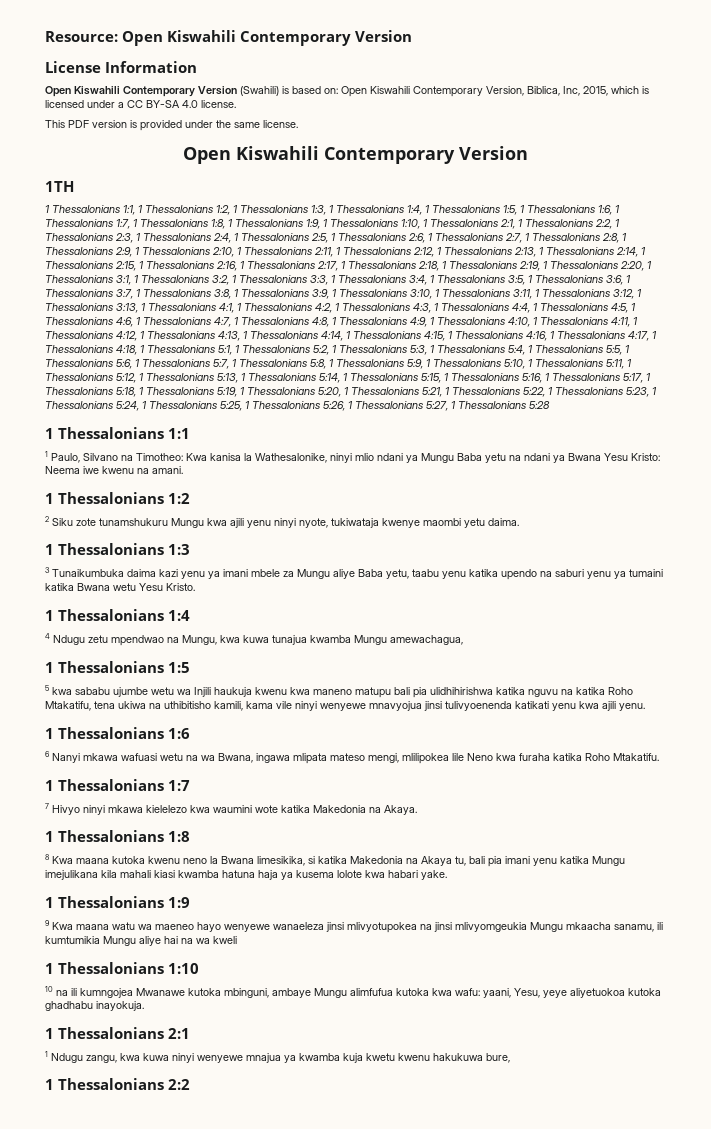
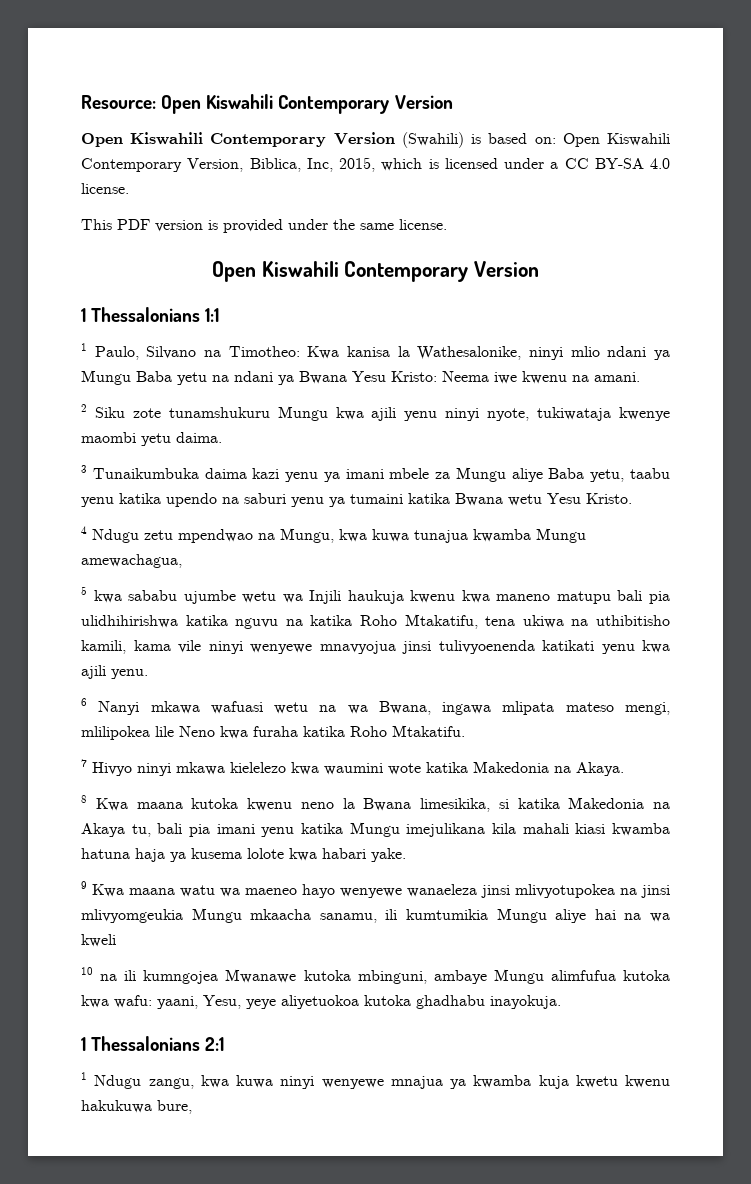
- License Information
- 1TH
- 1 Thessalonians 1:1, 1 Thessalonians 1:2, 1 Thessalonians 1:3, 1 Thessalonians 1:4, 1 Thessalonians 1:5, 1 Thessalonians 1:6, 1 Thessalonians 1:7, 1 Thessalonians 1:8, 1 Thessalonians 1:9, 1 Thessalonians 1:10, 1 Thessalonians 2:1, 1 Thessalonians 2:2, 1 Thessalonians 2:3, 1 Thessalonians 2:4, 1 Thessalonians 2:5, 1 Thessalonians 2:6, 1 Thessalonians 2:7, 1 Thessalonians 2:8, 1 Thessalonians 2:9, 1 Thessalonians 2:10, 1 Thessalonians 2:11, 1 Thessalonians 2:12, 1 Thessalonians 2:13, 1 Thessalonians 2:14, 1 Thessalonians 2:15, 1 Thessalonians 2:16, 1 Thessalonians 2:17, 1 Thessalonians 2:18, 1 Thessalonians 2:19, 1 Thessalonians 2:20, 1 Thessalonians 3:1, 1 Thessalonians 3:2, 1 Thessalonians 3:3, 1 Thessalonians 3:4, 1 Thessalonians 3:5, 1 Thessalonians 3:6, 1 Thessalonians 3:7, 1 Thessalonians 3:8, 1 Thessalonians 3:9, 1 Thessalonians 3:10, 1 Thessalonians 3:11, 1 Thessalonians 3:12, 1 Thessalonians 3:13, 1 Thessalonians 4:1, 1 Thessalonians 4:2, 1 Thessalonians 4:3, 1 Thessalonians 4:4, 1 Thessalonians 4:5, 1 Thessalonians 4:6, 1 Thessalonians 4:7, 1 Thessalonians 4:8, 1 Thessalonians 4:9, 1 Thessalonians 4:10, 1 Thessalonians 4:11, 1 Thessalonians 4:12, 1 Thessalonians 4:13, 1 Thessalonians 4:14, 1 Thessalonians 4:15, 1 Thessalonians 4:16, 1 Thessalonians 4:17, 1 Thessalonians 4:18, 1 Thessalonians 5:1, 1 Thessalonians 5:2, 1 Thessalonians 5:3, 1 Thessalonians 5:4, 1 Thessalonians 5:5, 1 Thessalonians 5:6, 1 Thessalonians 5:7, 1 Thessalonians 5:8, 1 Thessalonians 5:9, 1 Thessalonians 5:10, 1 Thessalonians 5:11, 1 Thessalonians 5:12, 1 Thessalonians 5:13, 1 Thessalonians 5:14, 1 Thessalonians 5:15, 1 Thessalonians 5:16, 1 Thessalonians 5:17, 1 Thessalonians 5:18, 1 Thessalonians 5:19, 1 Thessalonians 5:20, 1 Thessalonians 5:21, 1 Thessalonians 5:22, 1 Thessalonians 5:23, 1 Thessalonians 5:24, 1 Thessalonians 5:25, 1 Thessalonians 5:26, 1 Thessalonians 5:27, 1 Thessalonians 5:28
- 1 Thessalonians 1:2
- 1 Thessalonians 1:3
- 1 Thessalonians 1:4
- 1 Thessalonians 1:5
- 1 Thessalonians 1:6
- 1 Thessalonians 1:7
- 1 Thessalonians 1:8
- 1 Thessalonians 1:9
- 1 Thessalonians 1:10
- 1 Thessalonians 2:2

